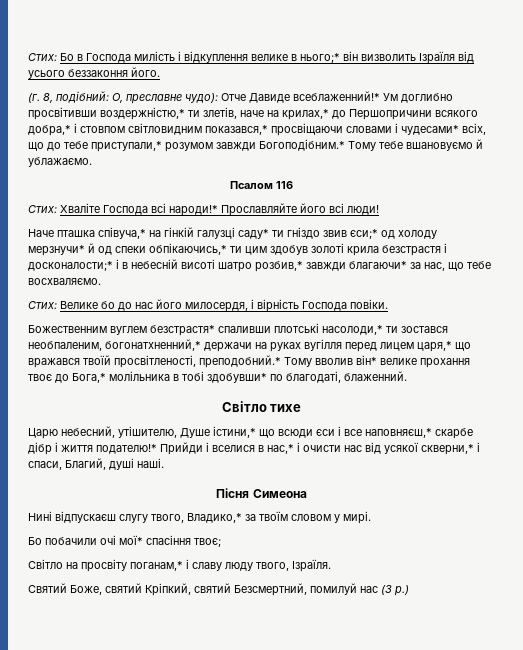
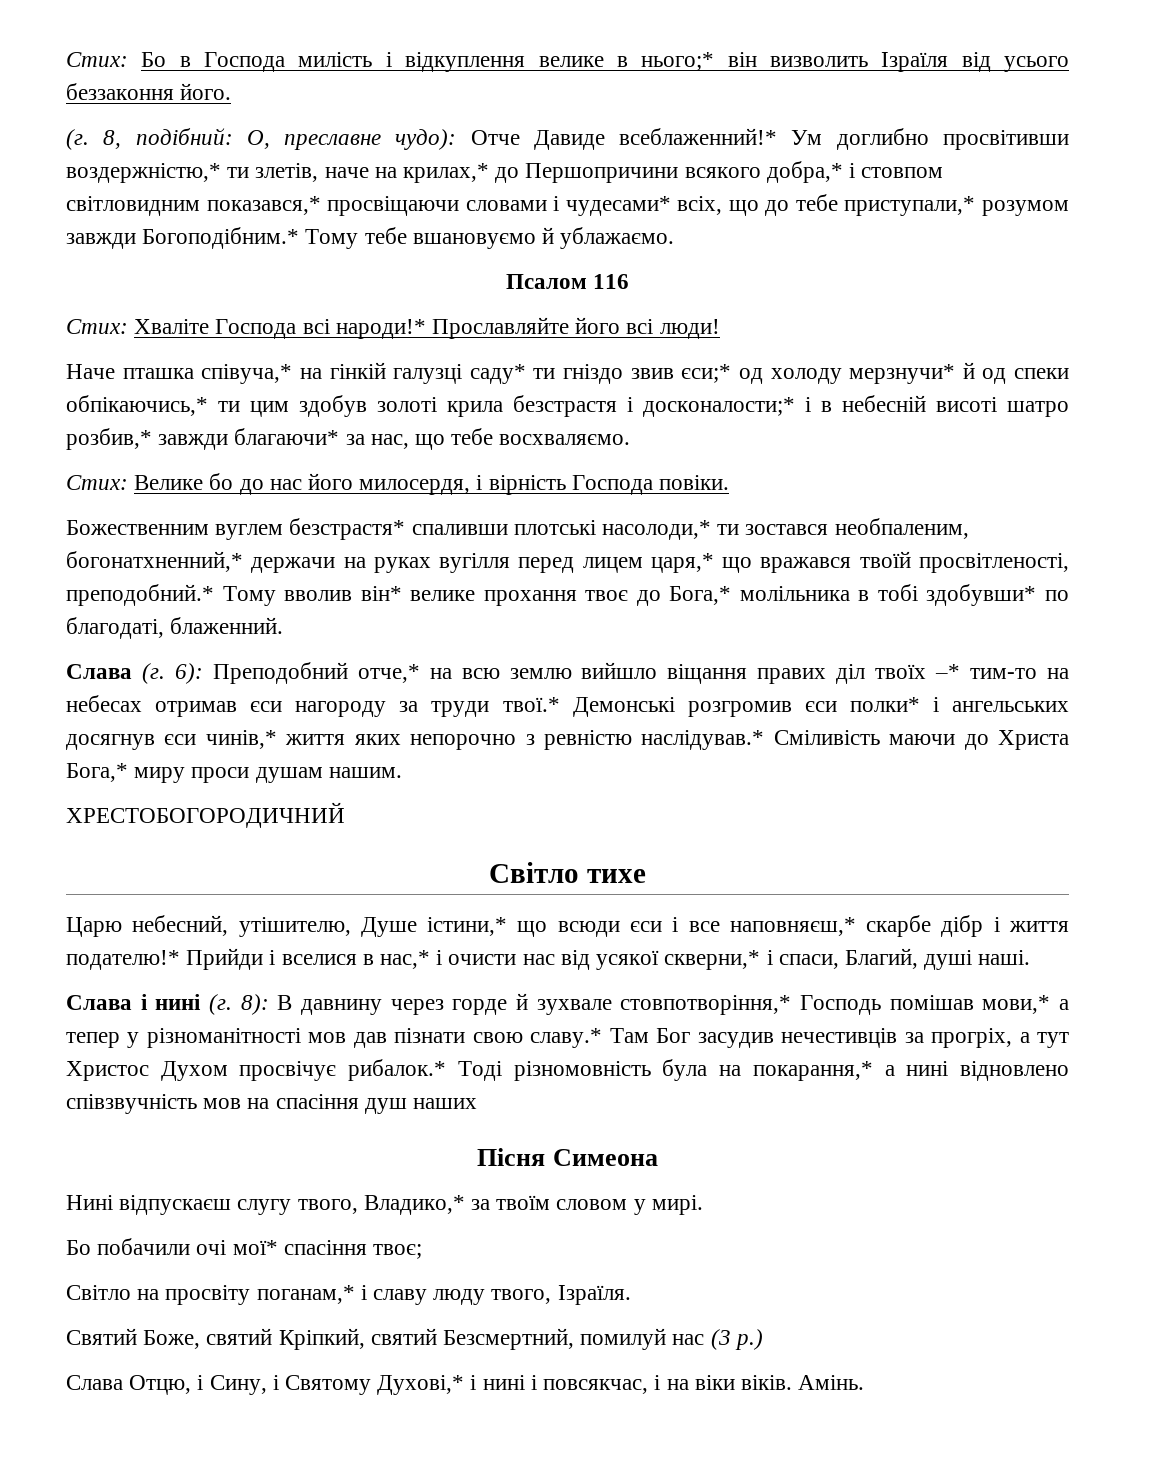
+ Слава (г. 6): Преподобний отче,* на всю землю вийшло віщання правих діл твоїх –* тим-то на небесах отримав єси нагороду за труди твої.* Демонські розгромив єси полки* і ангельських досягнув єси чинів,* життя яких непорочно з ревністю наслідував.* Сміливість маючи до Христа Бога,* миру проси душам нашим.
+ ХРЕСТОБОГОРОДИЧНИЙ
+ Слава і нині (г. 8): В давнину через горде й зухвале стовпотворіння,* Господь помішав мови,* а тепер у різноманітності мов дав пізнати свою славу.* Там Бог засудив нечестивців за прогріх, а тут Христос Духом просвічує рибалок.* Тоді різномовність була на покарання,* а нині відновлено співзвучність мов на спасіння душ наших
+ Слава Отцю, і Сину, і Святому Духові,* і нині і повсякчас, і на віки віків. Амінь.

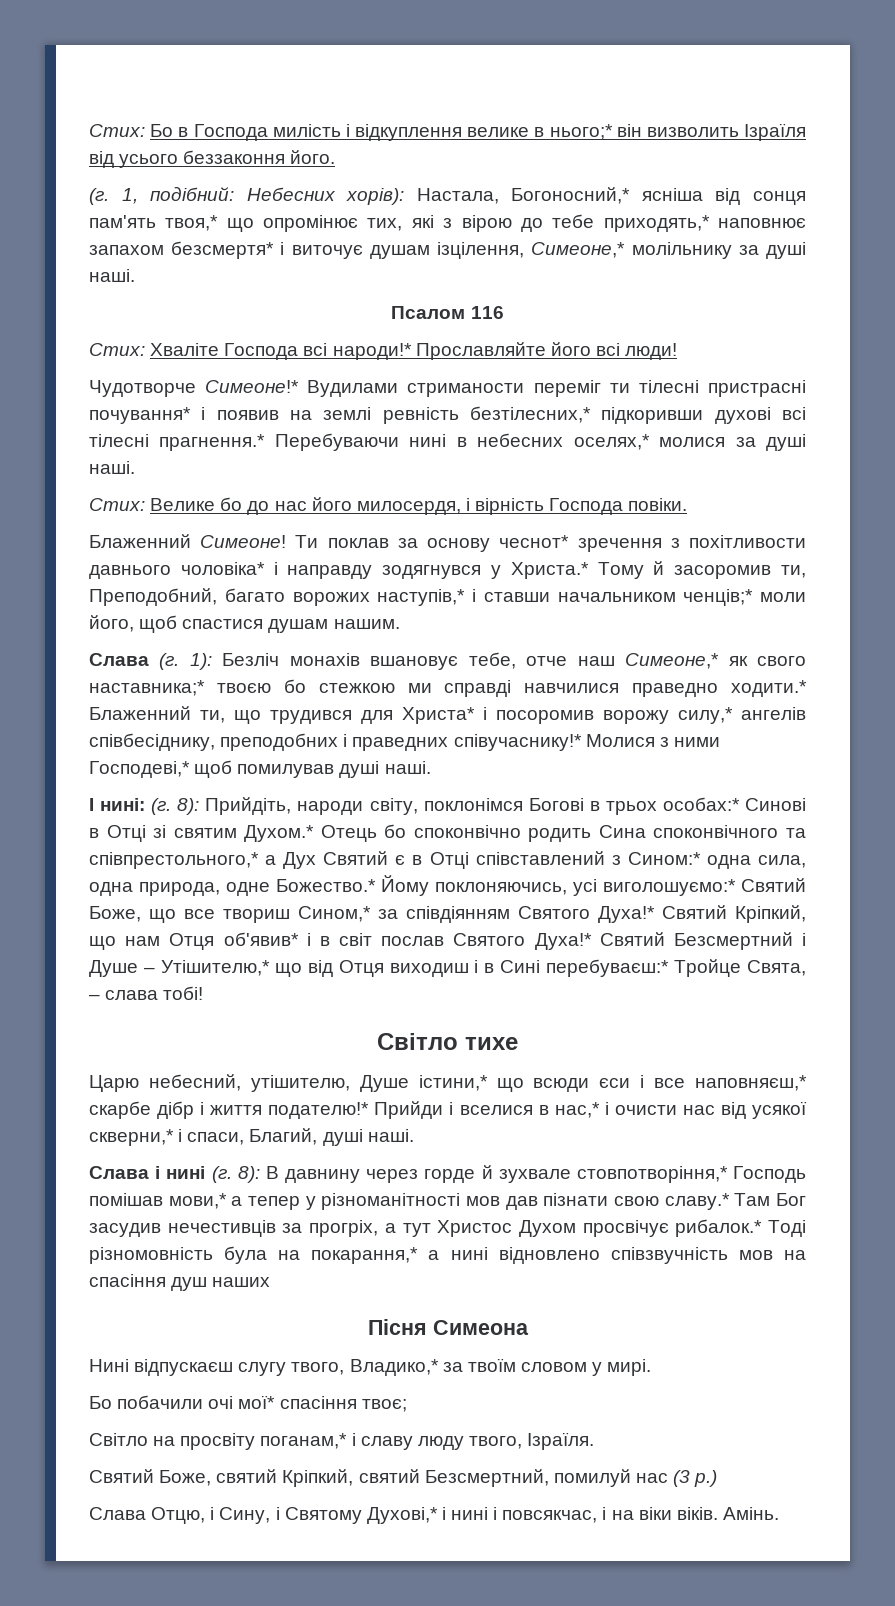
- (г. 8, подібний: О, преславне чудо): Отче Давиде всеблаженний!* Ум доглибно просвітивши воздержністю,* ти злетів, наче на крилах,* до Першопричини всякого добра,* і стовпом світловидним показався,* просвіщаючи словами і чудесами* всіх, що до тебе приступали,* розумом завжди Богоподібним.* Тому тебе вшановуємо й ублажаємо.
+ (г. 1, подібний: Небесних хорів): Настала, Богоносний,* ясніша від сонця пам'ять твоя,* що опромінює тих, які з вірою до тебе приходять,* наповнює запахом безсмертя* і виточує душам ізцілення, Симеоне,* молільнику за душі наші.
- Наче пташка співуча,* на гінкій галузці саду* ти гніздо звив єси;* од холоду мерзнучи* й од спеки обпікаючись,* ти цим здобув золоті крила безстрастя і досконалости;* і в небесній висоті шатро розбив,* завжди благаючи* за нас, що тебе восхваляємо.
+ Чудотворче Симеоне!* Вудилами стриманости переміг ти тілесні пристрасні почування* і появив на землі ревність безтілесних,* підкоривши духові всі тілесні прагнення.* Перебуваючи нині в небесних оселях,* молися за душі наші.
- Божественним вуглем безстрастя* спаливши плотські насолоди,* ти зостався необпаленим, богонатхненний,* держачи на руках вугілля перед лицем царя,* що вражався твоїй просвітленості, преподобний.* Тому вволив він* велике прохання твоє до Бога,* молільника в тобі здобувши* по благодаті, блаженний.
- Слава (г. 6): Преподобний отче,* на всю землю вийшло віщання правих діл твоїх –* тим-то на небесах отримав єси нагороду за труди твої.* Демонські розгромив єси полки* і ангельських досягнув єси чинів,* життя яких непорочно з ревністю наслідував.* Сміливість маючи до Христа Бога,* миру проси душам нашим.
- ХРЕСТОБОГОРОДИЧНИЙ
+ Блаженний Симеоне! Ти поклав за основу чеснот* зречення з похітливости давнього чоловіка* і направду зодягнувся у Христа.* Тому й засоромив ти, Преподобний, багато ворожих наступів,* і ставши начальником ченців;* моли його, щоб спастися душам нашим.
+ Слава (г. 1): Безліч монахів вшановує тебе, отче наш Симеоне,* як свого наставника;* твоєю бо стежкою ми справді навчилися праведно ходити.* Блаженний ти, що трудився для Христа* і посоромив ворожу силу,* ангелів співбесіднику, преподобних і праведних співучаснику!* Молися з ними Господеві,* щоб помилував душі наші.
+ І нині: (г. 8): Прийдіть, народи світу, поклонімся Богові в трьох особах:* Синові в Отці зі святим Духом.* Отець бо споконвічно родить Сина споконвічного та співпрестольного,* а Дух Святий є в Отці співставлений з Сином:* одна сила, одна природа, одне Божество.* Йому поклоняючись, усі виголошуємо:* Святий Боже, що все твориш Сином,* за співдіянням Святого Духа!* Святий Кріпкий, що нам Отця об'явив* і в світ послав Святого Духа!* Святий Безсмертний і Душе – Утішителю,* що від Отця виходиш і в Сині перебуваєш:* Тройце Свята, – слава тобі!

